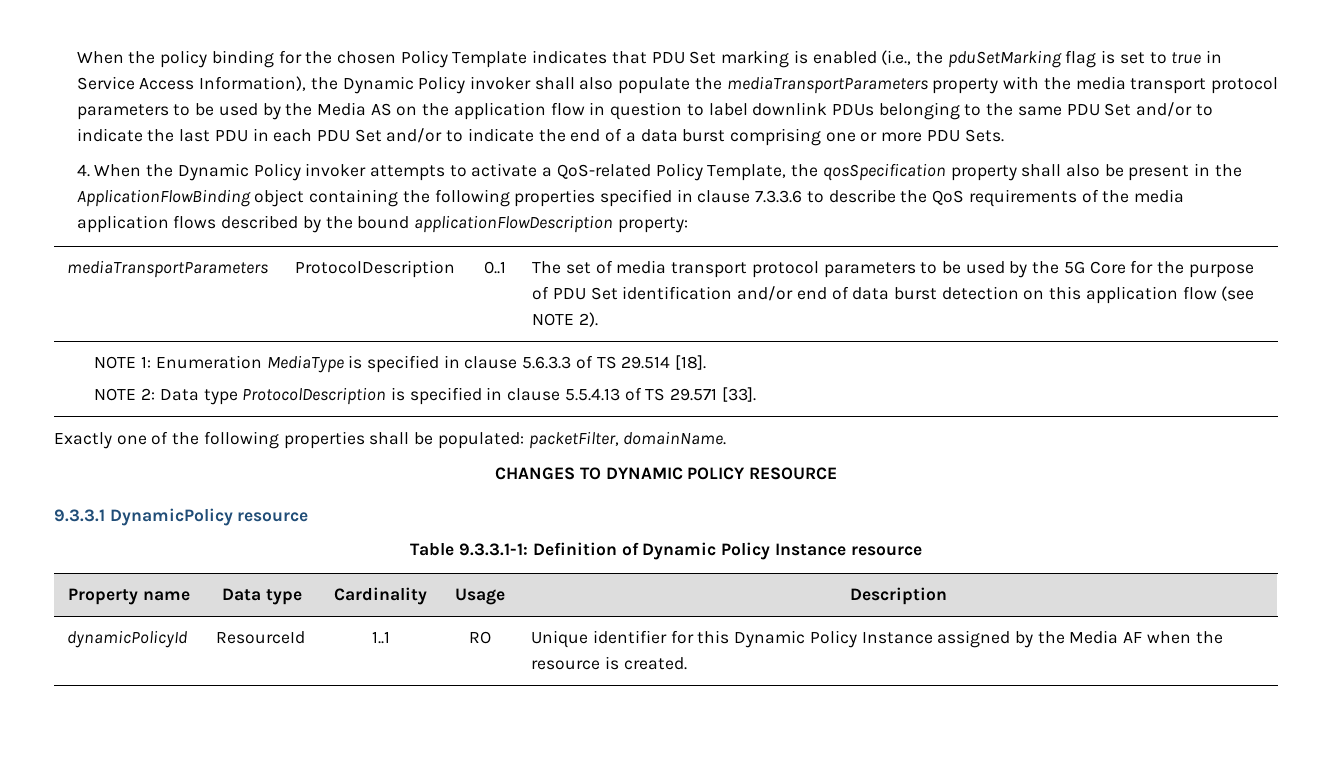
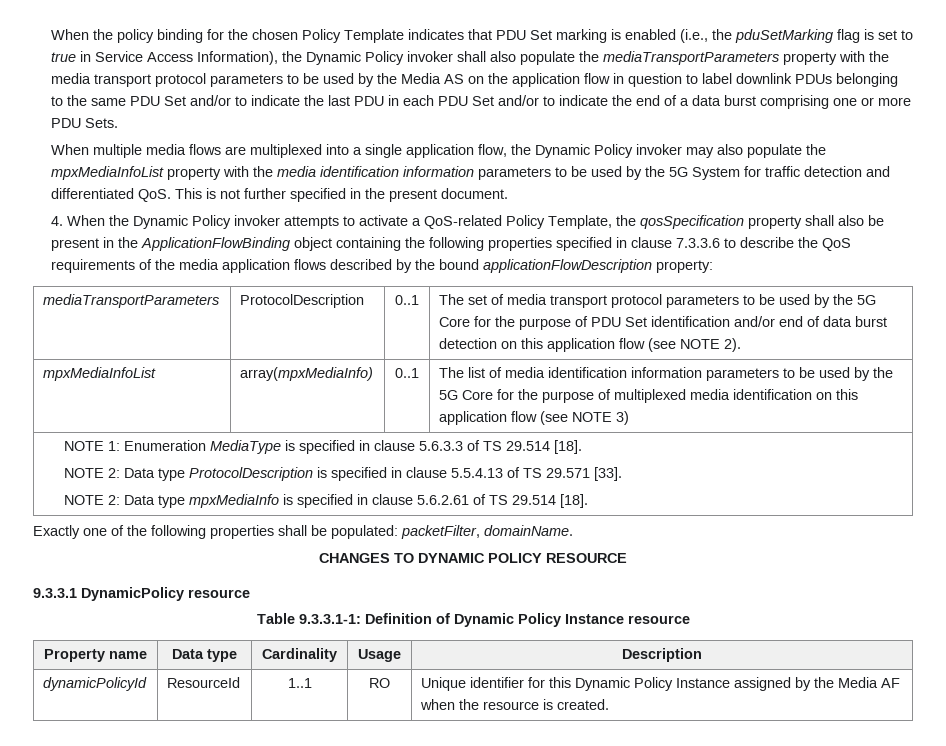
+ When multiple media flows are multiplexed into a single application flow, the Dynamic Policy invoker may also populate the mpxMediaInfoList property with the media identification information parameters to be used by the 5G System for traffic detection and differentiated QoS. This is not further specified in the present document.
+ mpxMediaInfoList | array(mpxMediaInfo) | 0..1 | The list of media identification information parameters to be used by the 5G Core for the purpose of multiplexed media identification on this application flow (see NOTE 3)
+ NOTE 2: Data type mpxMediaInfo is specified in clause 5.6.2.61 of TS 29.514 [18].

